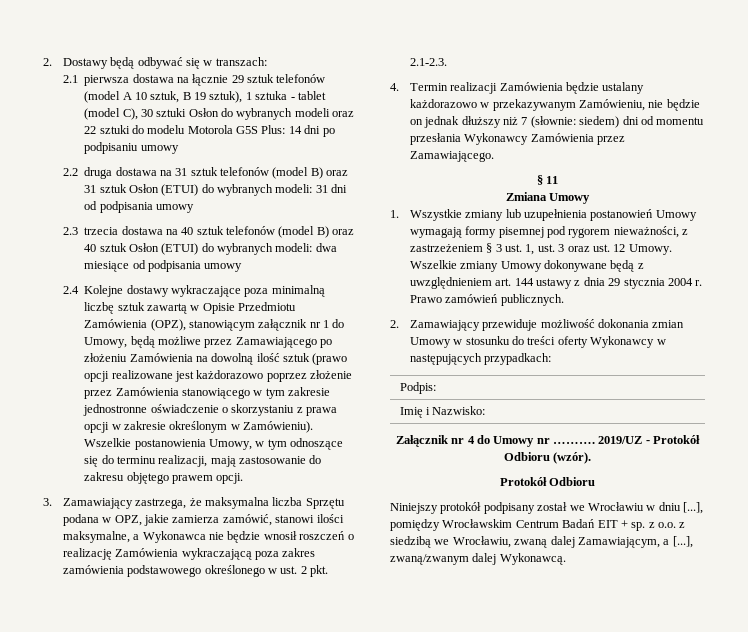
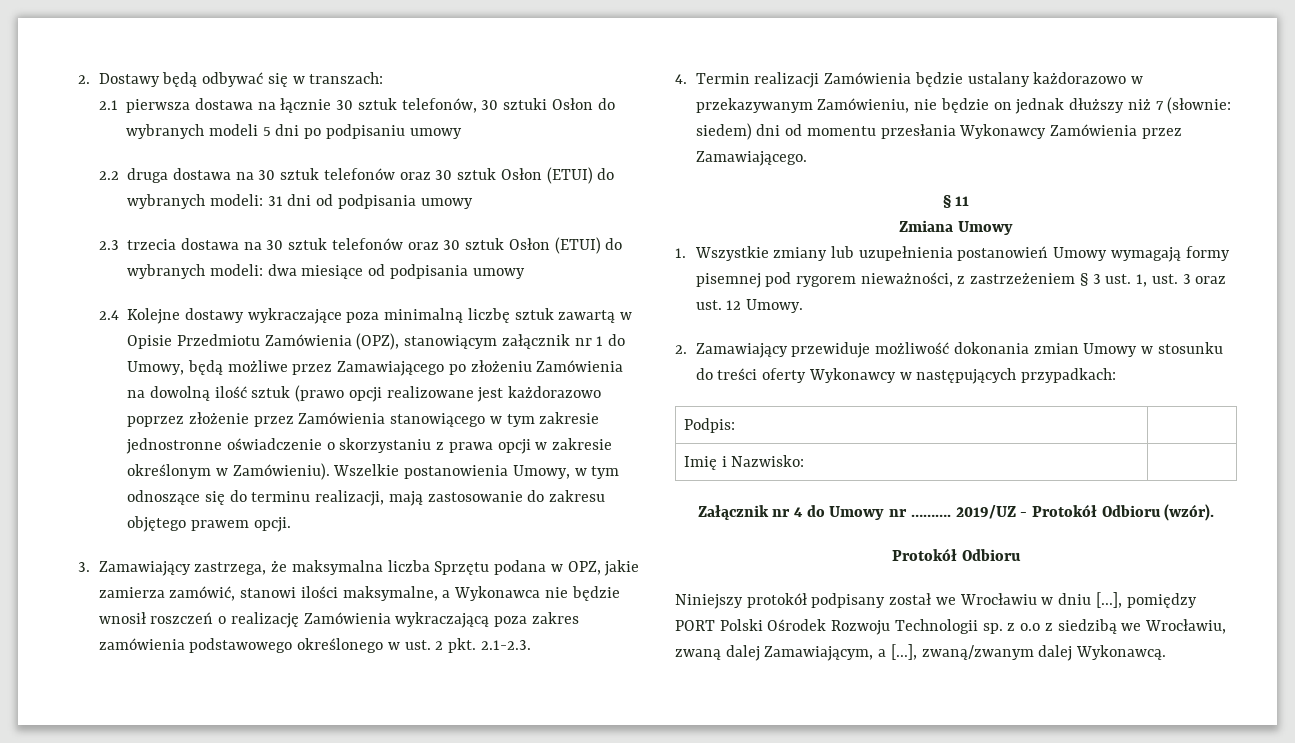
- 2.1 pierwsza dostawa na łącznie 29 sztuk telefonów (model A 10 sztuk, B 19 sztuk), 1 sztuka - tablet (model C), 30 sztuki Osłon do wybranych modeli oraz 22 sztuki do modelu Motorola G5S Plus: 14 dni po podpisaniu umowy
+ 2.1 pierwsza dostawa na łącznie 30 sztuk telefonów, 30 sztuki Osłon do wybranych modeli 5 dni po podpisaniu umowy
- 2.2 druga dostawa na 31 sztuk telefonów (model B) oraz 31 sztuk Osłon (ETUI) do wybranych modeli: 31 dni od podpisania umowy
+ 2.2 druga dostawa na 30 sztuk telefonów oraz 30 sztuk Osłon (ETUI) do wybranych modeli: 31 dni od podpisania umowy
- 2.3 trzecia dostawa na 40 sztuk telefonów (model B) oraz 40 sztuk Osłon (ETUI) do wybranych modeli: dwa miesiące od podpisania umowy
+ 2.3 trzecia dostawa na 30 sztuk telefonów oraz 30 sztuk Osłon (ETUI) do wybranych modeli: dwa miesiące od podpisania umowy
- Wszelkie zmiany Umowy dokonywane będą z uwzględnieniem art. 144 ustawy z dnia 29 stycznia 2004 r. Prawo zamówień publicznych.
- Niniejszy protokół podpisany został we Wrocławiu w dniu [...], pomiędzy Wrocławskim Centrum Badań EIT + sp. z o.o. z siedzibą we Wrocławiu, zwaną dalej Zamawiającym, a [...], zwaną/zwanym dalej Wykonawcą.
+ Niniejszy protokół podpisany został we Wrocławiu w dniu [...], pomiędzy PORT Polski Ośrodek Rozwoju Technologii sp. z o.o z siedzibą we Wrocławiu, zwaną dalej Zamawiającym, a [...], zwaną/zwanym dalej Wykonawcą.

